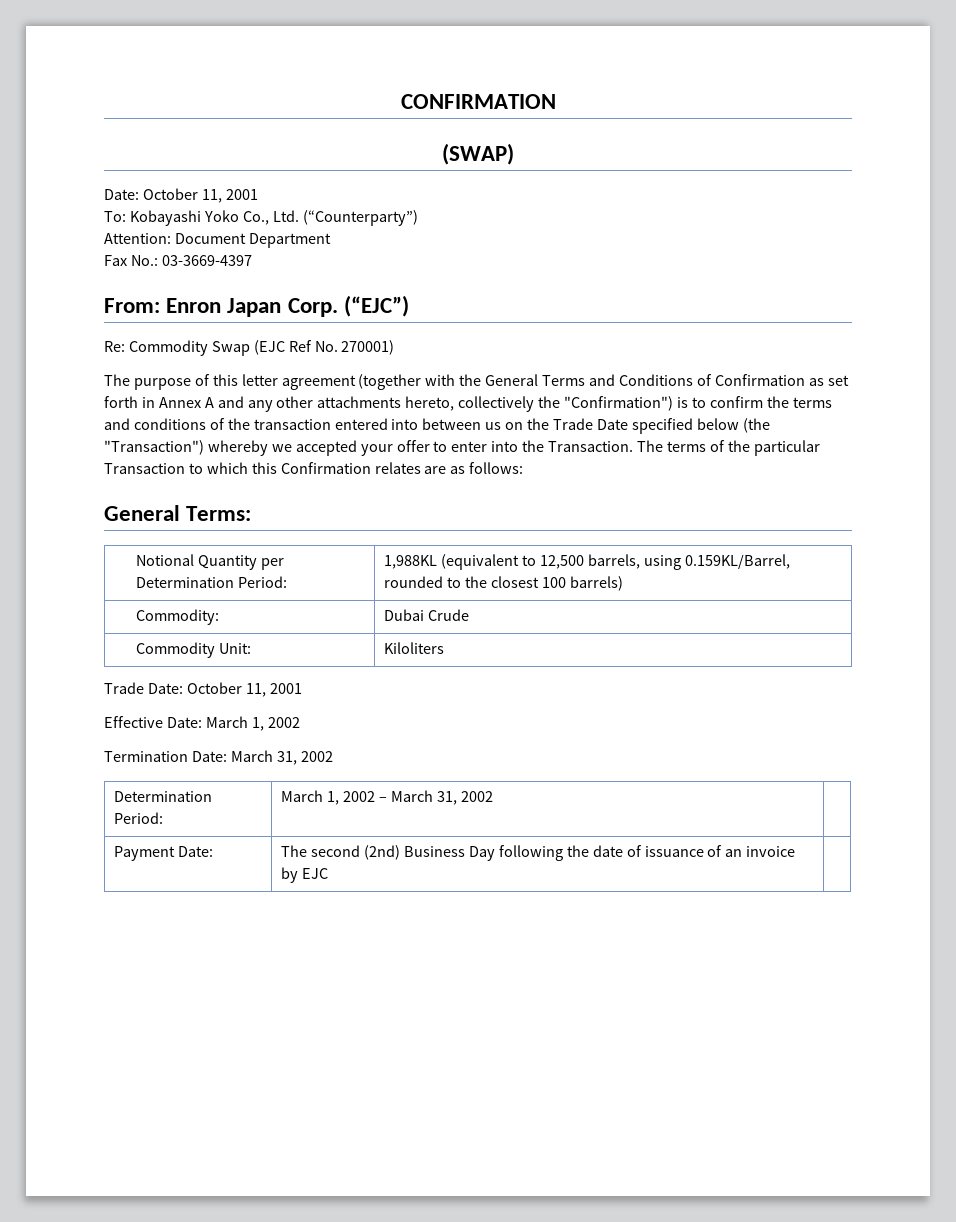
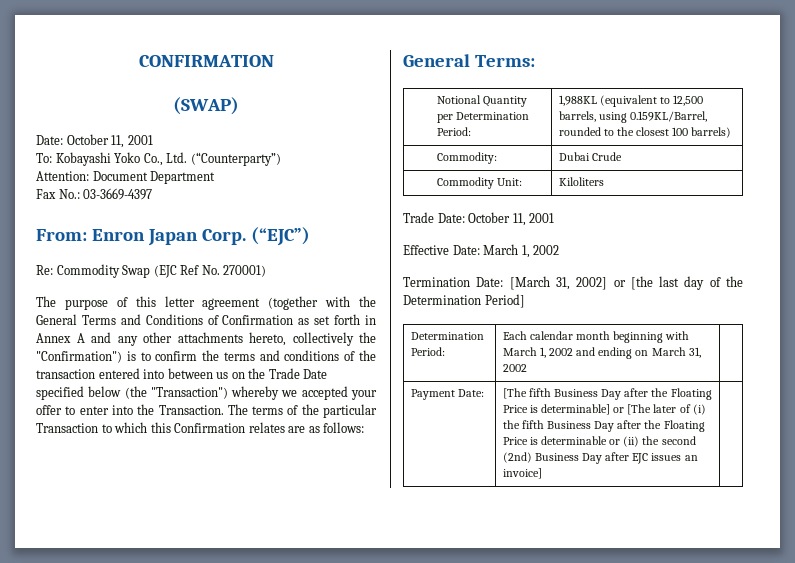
- Termination Date: March 31, 2002
- Determination Period: | March 1, 2002 – March 31, 2002 |
+ Termination Date: [March 31, 2002] or [the last day of the Determination Period]
+ Determination Period: | Each calendar month beginning with March 1, 2002 and ending on March 31, 2002 |
- Payment Date: | The second (2nd) Business Day following the date of issuance of an invoice by EJC |
+ Payment Date: | [The fifth Business Day after the Floating Price is determinable] or [The later of (i) the fifth Business Day after the Floating Price is determinable or (ii) the second (2nd) Business Day after EJC issues an invoice] |

